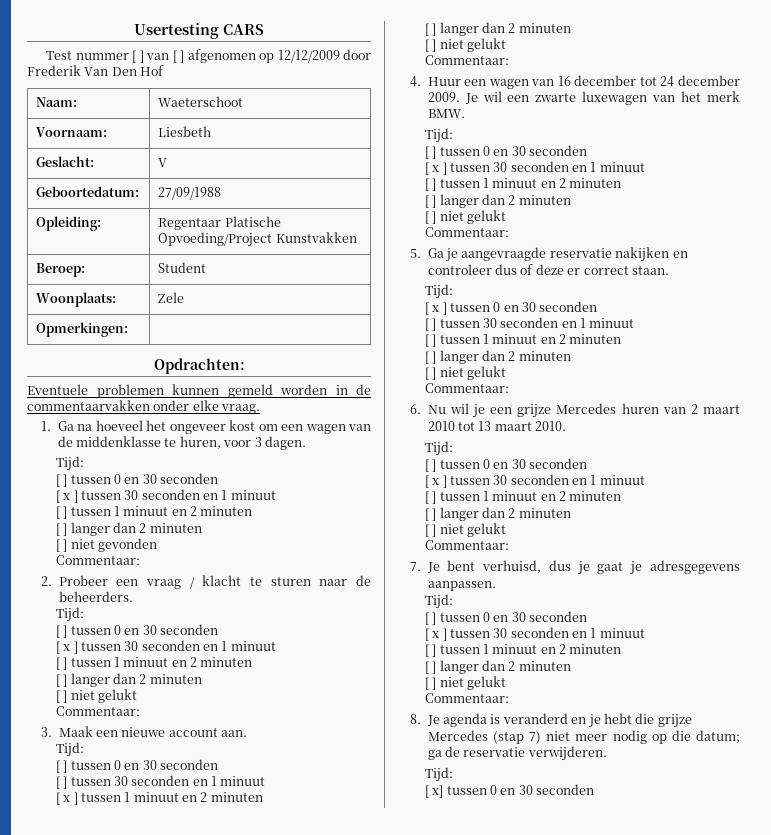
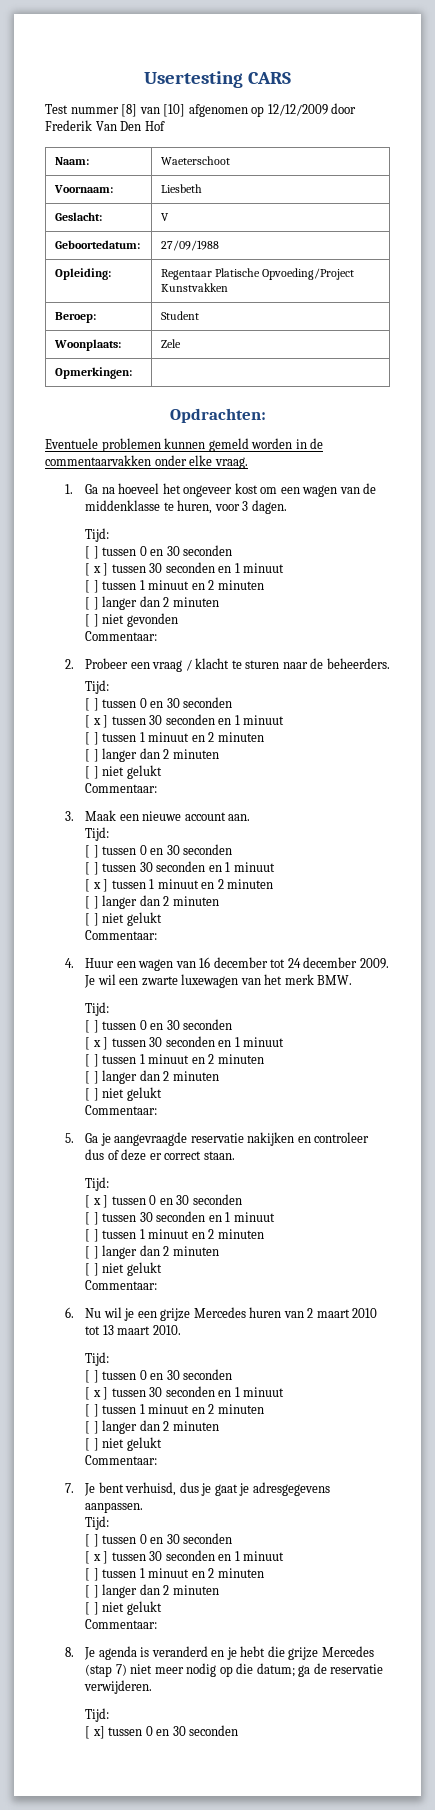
- Test nummer [ ] van [ ] afgenomen op 12/12/2009 door Frederik Van Den Hof
+ Test nummer [8] van [10] afgenomen op 12/12/2009 door Frederik Van Den Hof

